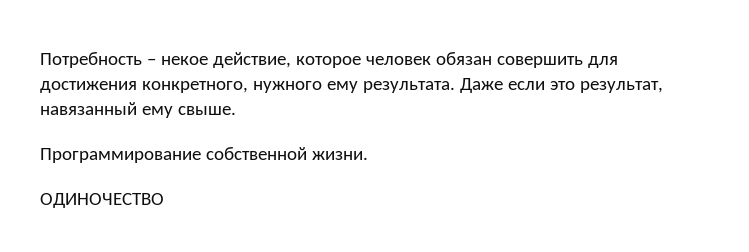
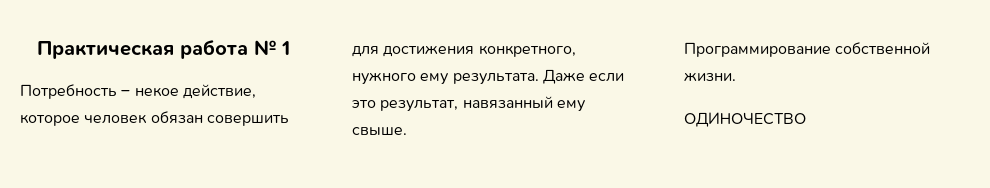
+ Практическая работа № 1

